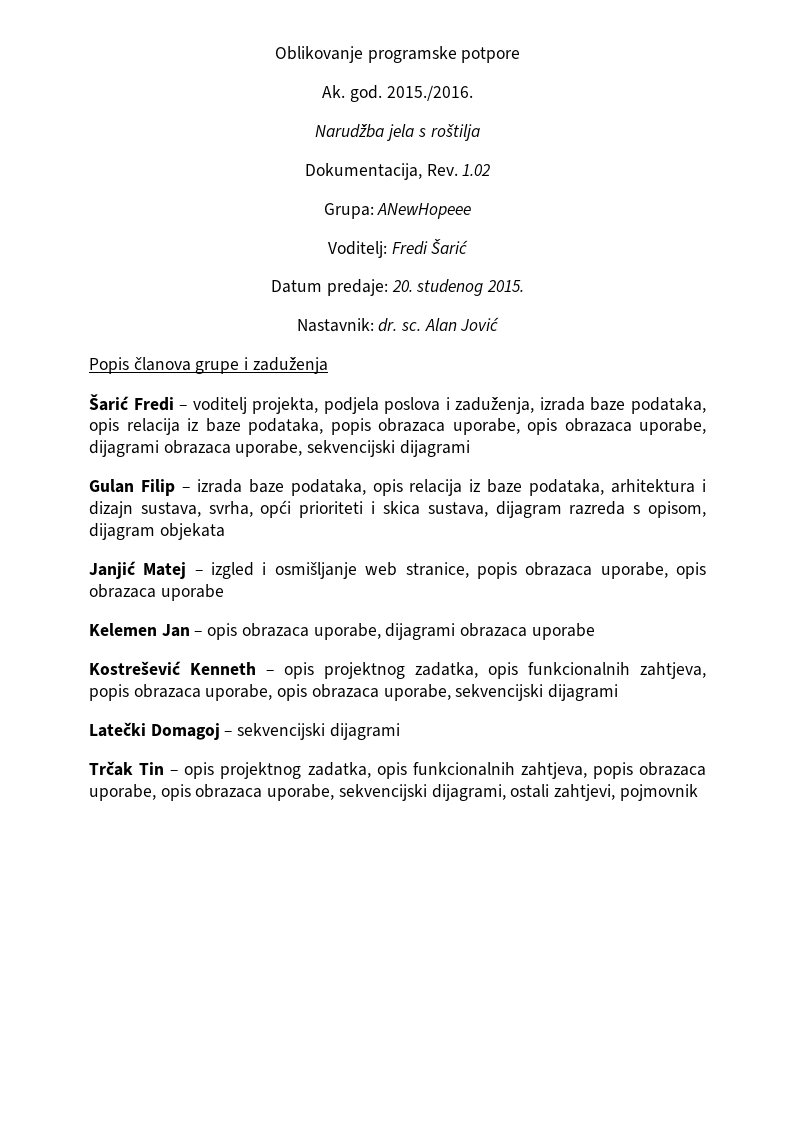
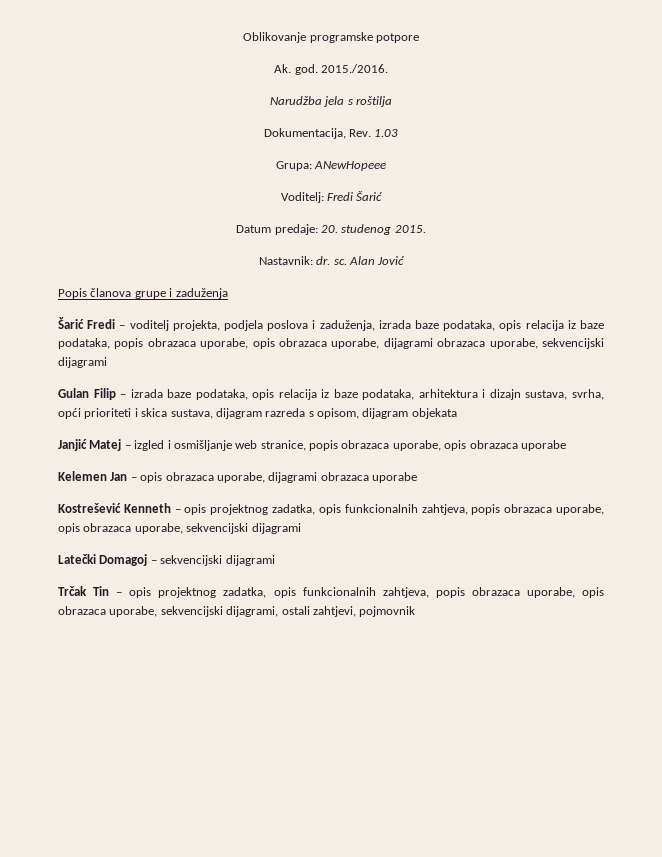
- Dokumentacija, Rev. 1.02
+ Dokumentacija, Rev. 1.03

